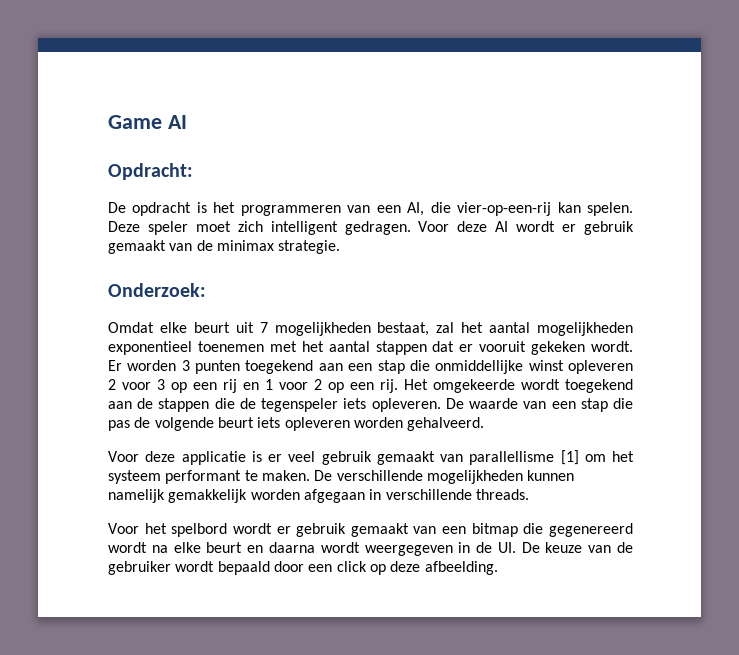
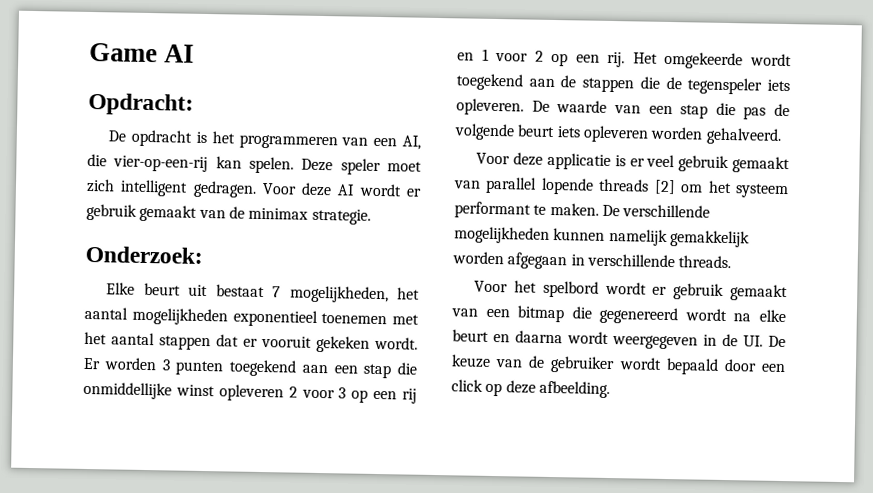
- Omdat elke beurt uit 7 mogelijkheden bestaat, zal het aantal mogelijkheden exponentieel toenemen met het aantal stappen dat er vooruit gekeken wordt.
+ Elke beurt uit bestaat 7 mogelijkheden, het aantal mogelijkheden exponentieel toenemen met het aantal stappen dat er vooruit gekeken wordt.
- Voor deze applicatie is er veel gebruik gemaakt van parallellisme [1] om het systeem performant te maken.
+ Voor deze applicatie is er veel gebruik gemaakt van parallel lopende threads [2] om het systeem performant te maken.

